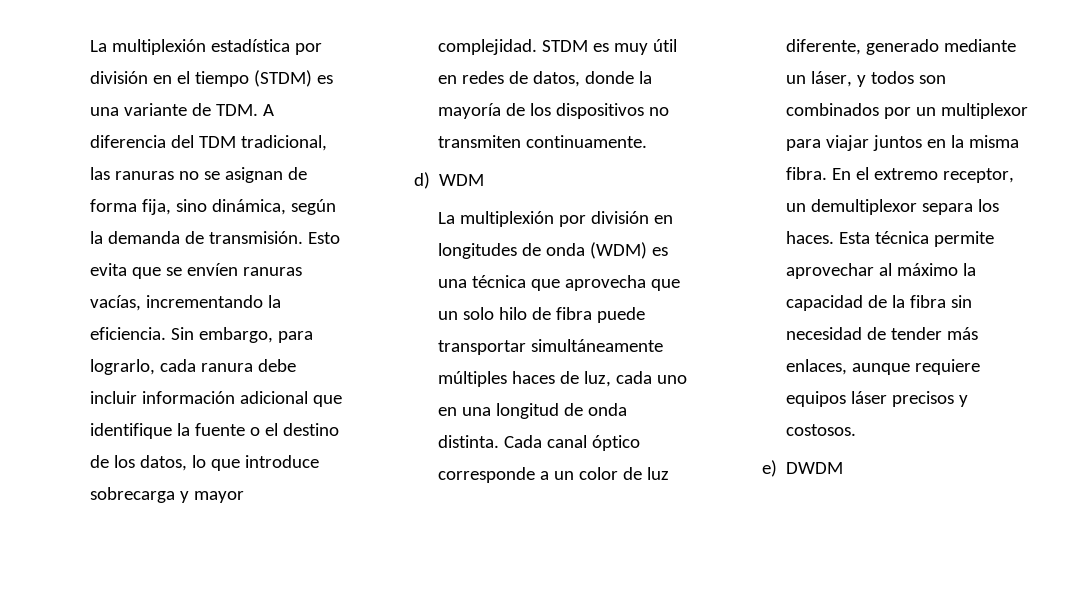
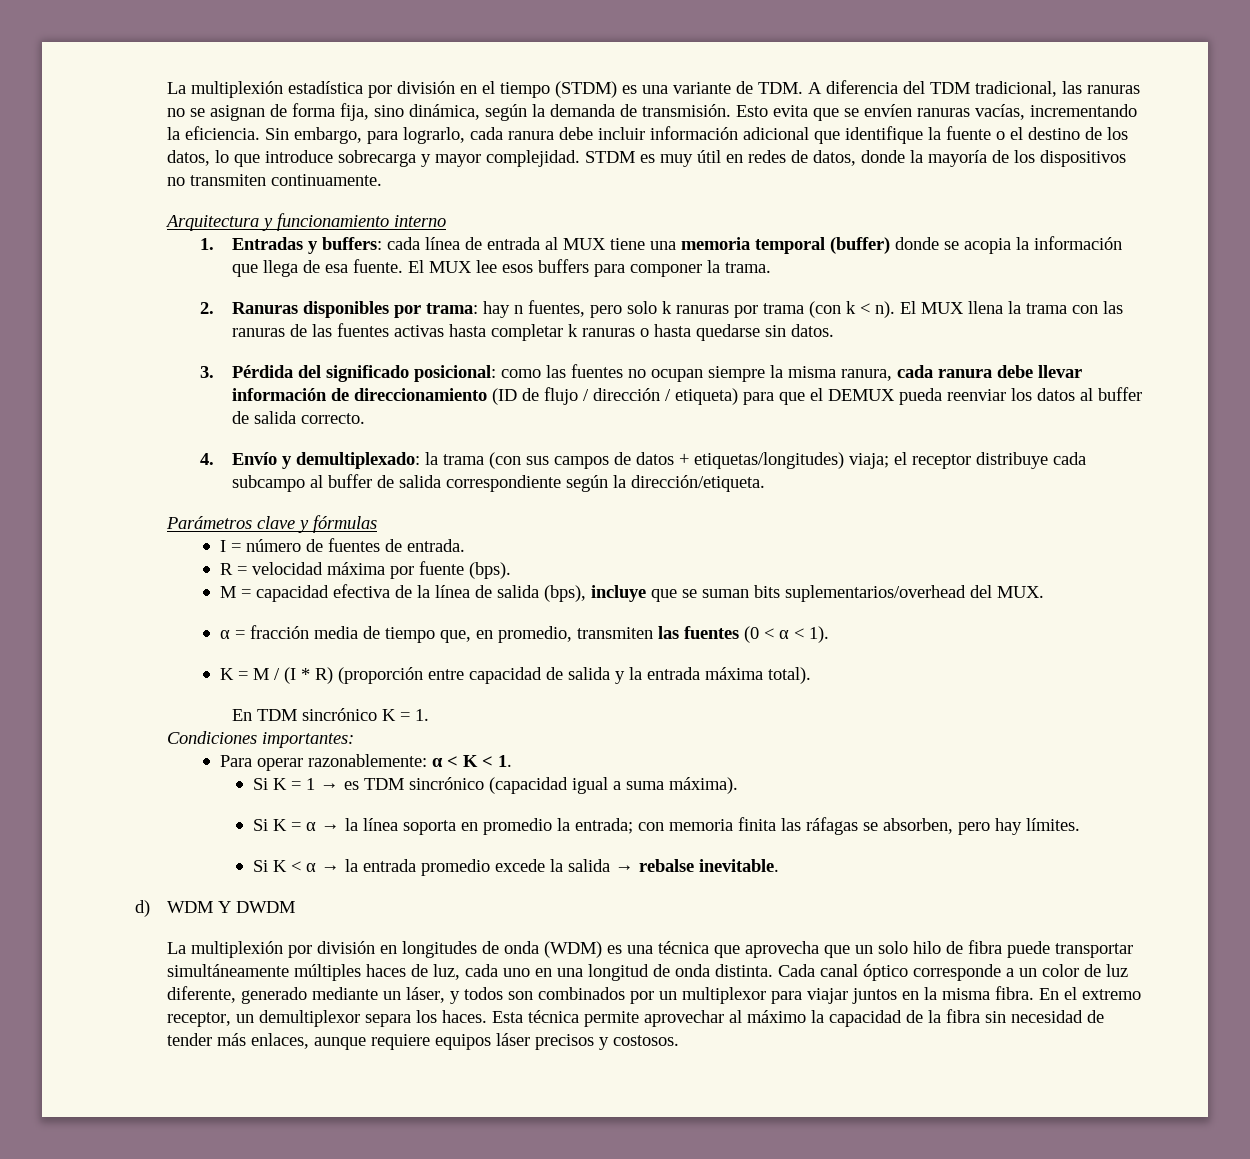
+ Arquitectura y funcionamiento interno
+ 1. Entradas y buffers: cada línea de entrada al MUX tiene una memoria temporal (buffer) donde se acopia la información que llega de esa fuente. El MUX lee esos buffers para componer la trama.
+ 2. Ranuras disponibles por trama: hay n fuentes, pero solo k ranuras por trama (con k < n). El MUX llena la trama con las ranuras de las fuentes activas hasta completar k ranuras o hasta quedarse sin datos.
+ 3. Pérdida del significado posicional: como las fuentes no ocupan siempre la misma ranura, cada ranura debe llevar información de direccionamiento (ID de flujo / dirección / etiqueta) para que el DEMUX pueda reenviar los datos al buffer de salida correcto.
+ 4. Envío y demultiplexado: la trama (con sus campos de datos + etiquetas/longitudes) viaja; el receptor distribuye cada subcampo al buffer de salida correspondiente según la dirección/etiqueta.
+ Parámetros clave y fórmulas
+ I = número de fuentes de entrada.
+ R = velocidad máxima por fuente (bps).
+ M = capacidad efectiva de la línea de salida (bps), incluye que se suman bits suplementarios/overhead del MUX.
+ α = fracción media de tiempo que, en promedio, transmiten las fuentes (0 < α < 1).
+ K = M / (I * R) (proporción entre capacidad de salida y la entrada máxima total).
+ En TDM sincrónico K = 1.
+ Condiciones importantes:
+ Para operar razonablemente: α < K < 1.
+ Si K = 1 → es TDM sincrónico (capacidad igual a suma máxima).
+ Si K = α → la línea soporta en promedio la entrada; con memoria finita las ráfagas se absorben, pero hay límites.
+ Si K < α → la entrada promedio excede la salida → rebalse inevitable.
- d) WDM
+ d) WDM Y DWDM
- e) DWDM

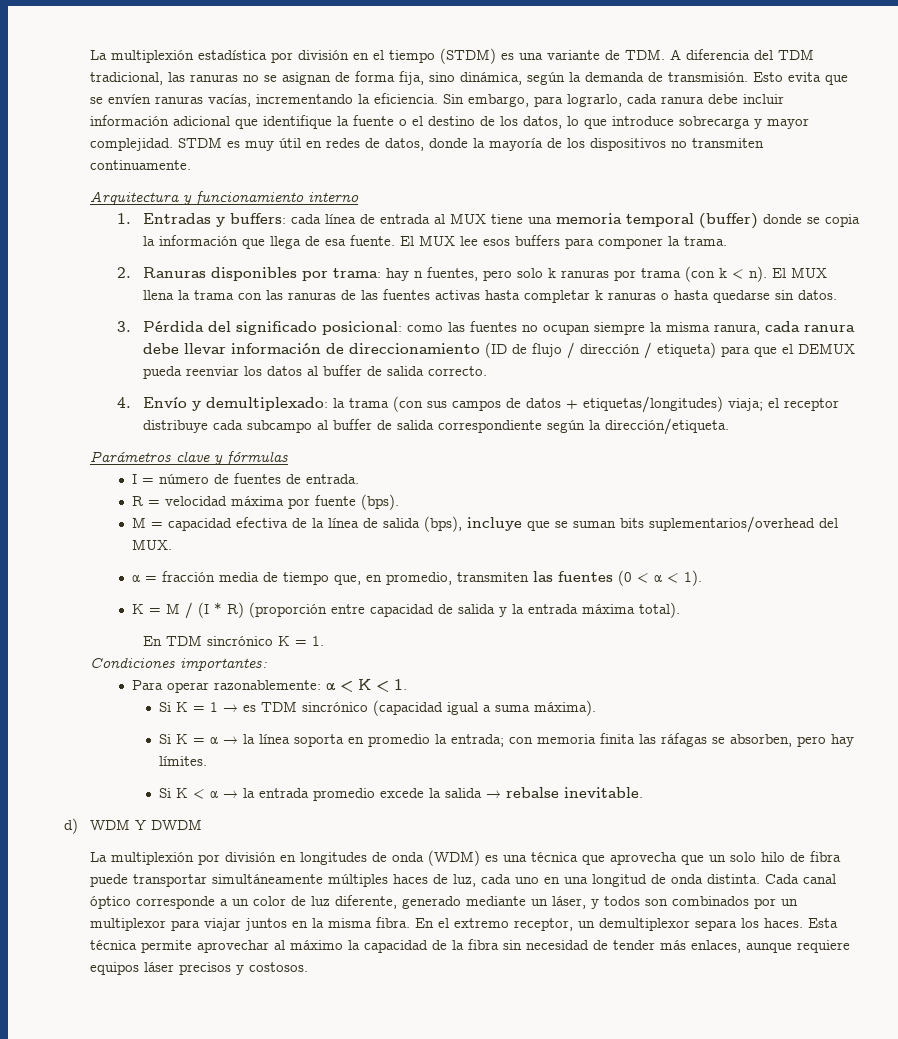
- 1. Entradas y buffers: cada línea de entrada al MUX tiene una memoria temporal (buffer) donde se acopia la información que llega de esa fuente.
+ 1. Entradas y buffers: cada línea de entrada al MUX tiene una memoria temporal (buffer) donde se copia la información que llega de esa fuente.

